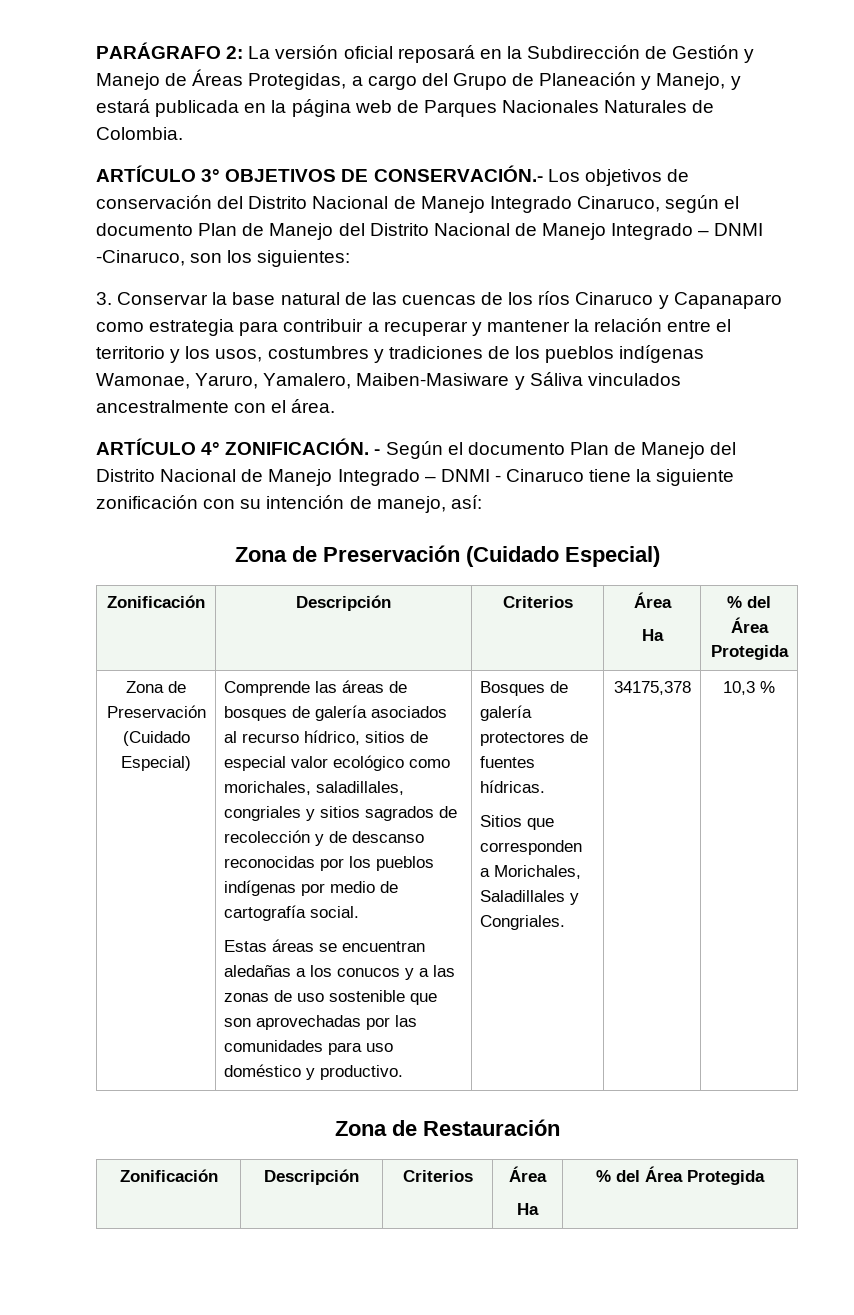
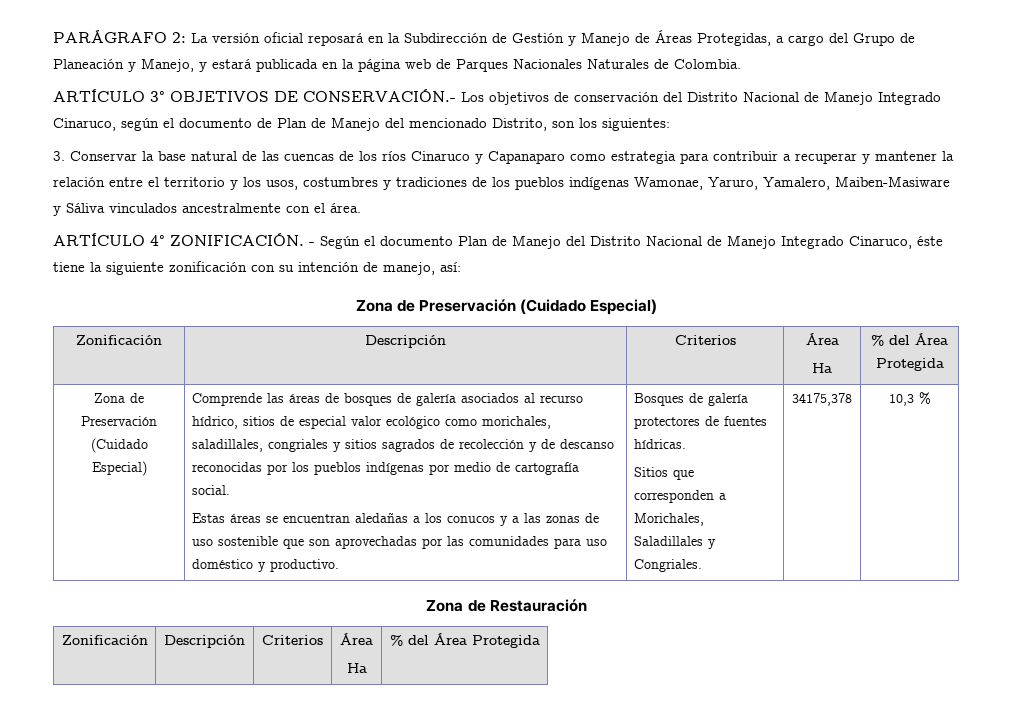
- ARTÍCULO 3° OBJETIVOS DE CONSERVACIÓN.- Los objetivos de conservación del Distrito Nacional de Manejo Integrado Cinaruco, según el documento Plan de Manejo del Distrito Nacional de Manejo Integrado – DNMI -Cinaruco, son los siguientes:
+ ARTÍCULO 3° OBJETIVOS DE CONSERVACIÓN.- Los objetivos de conservación del Distrito Nacional de Manejo Integrado Cinaruco, según el documento de Plan de Manejo del mencionado Distrito, son los siguientes:
- - Según el documento Plan de Manejo del Distrito Nacional de Manejo Integrado – DNMI - Cinaruco tiene la siguiente zonificación con su intención de manejo, así:
+ - Según el documento Plan de Manejo del Distrito Nacional de Manejo Integrado Cinaruco, éste tiene la siguiente zonificación con su intención de manejo, así:

